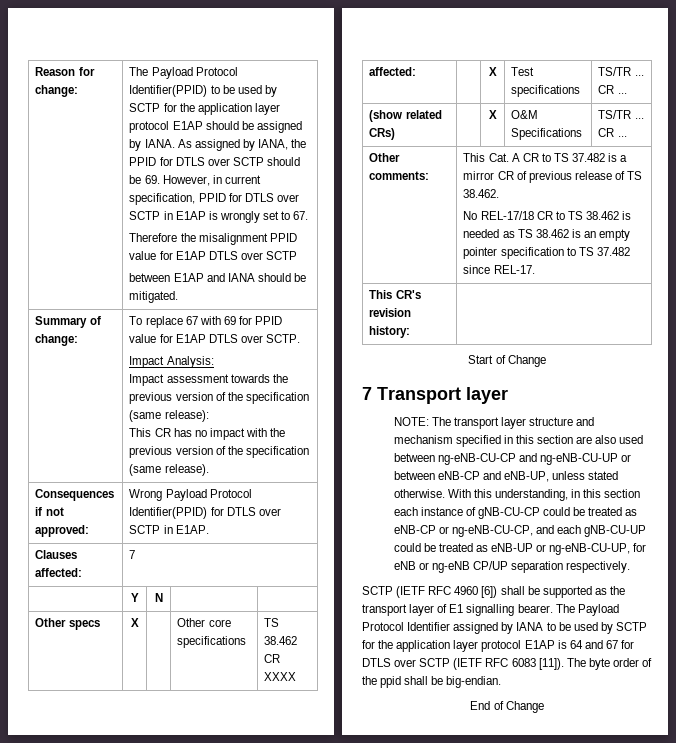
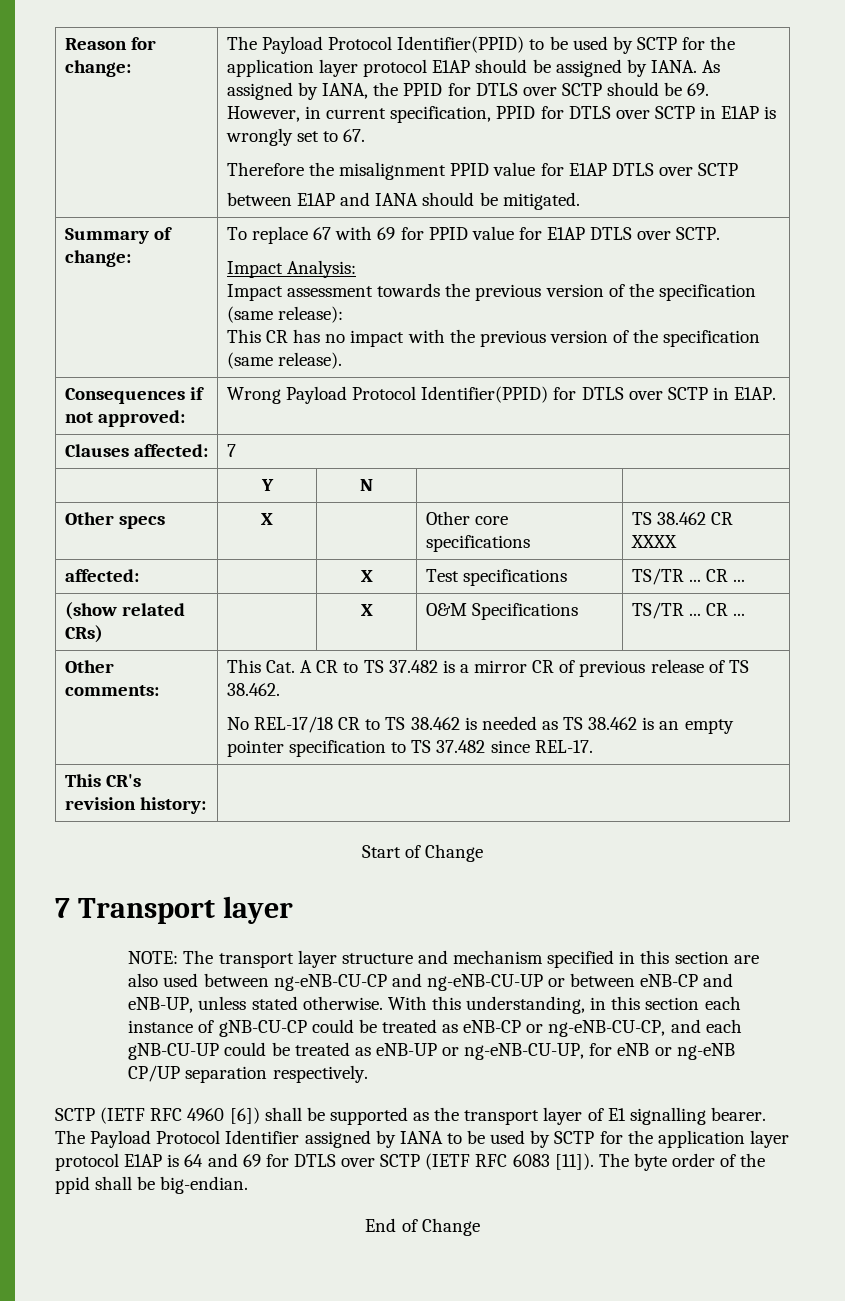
- The Payload Protocol Identifier assigned by IANA to be used by SCTP for the application layer protocol E1AP is 64 and 67 for DTLS over SCTP (IETF RFC 6083 [11]).
+ The Payload Protocol Identifier assigned by IANA to be used by SCTP for the application layer protocol E1AP is 64 and 69 for DTLS over SCTP (IETF RFC 6083 [11]).

